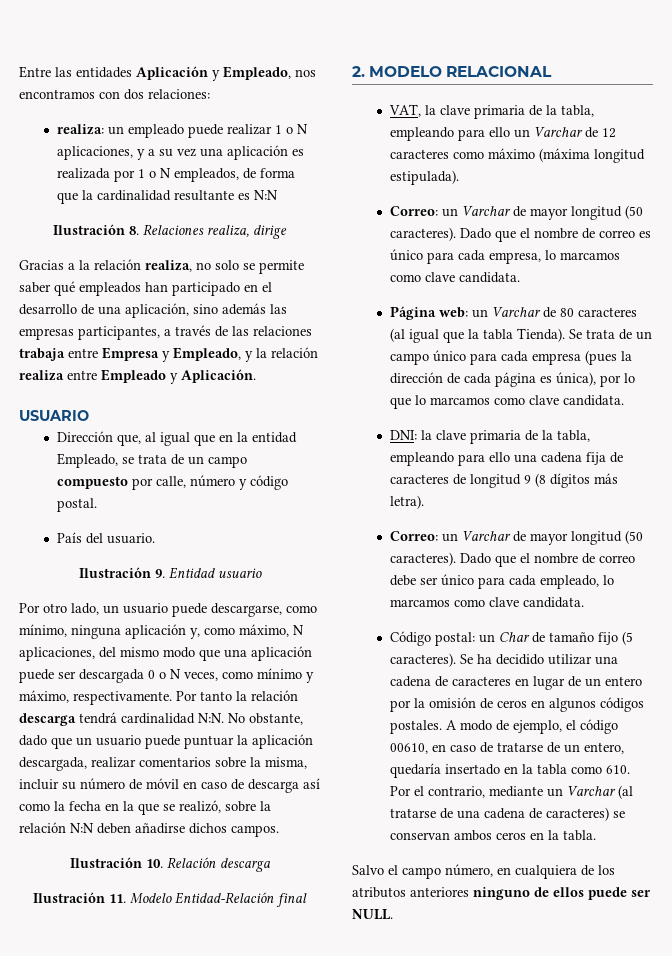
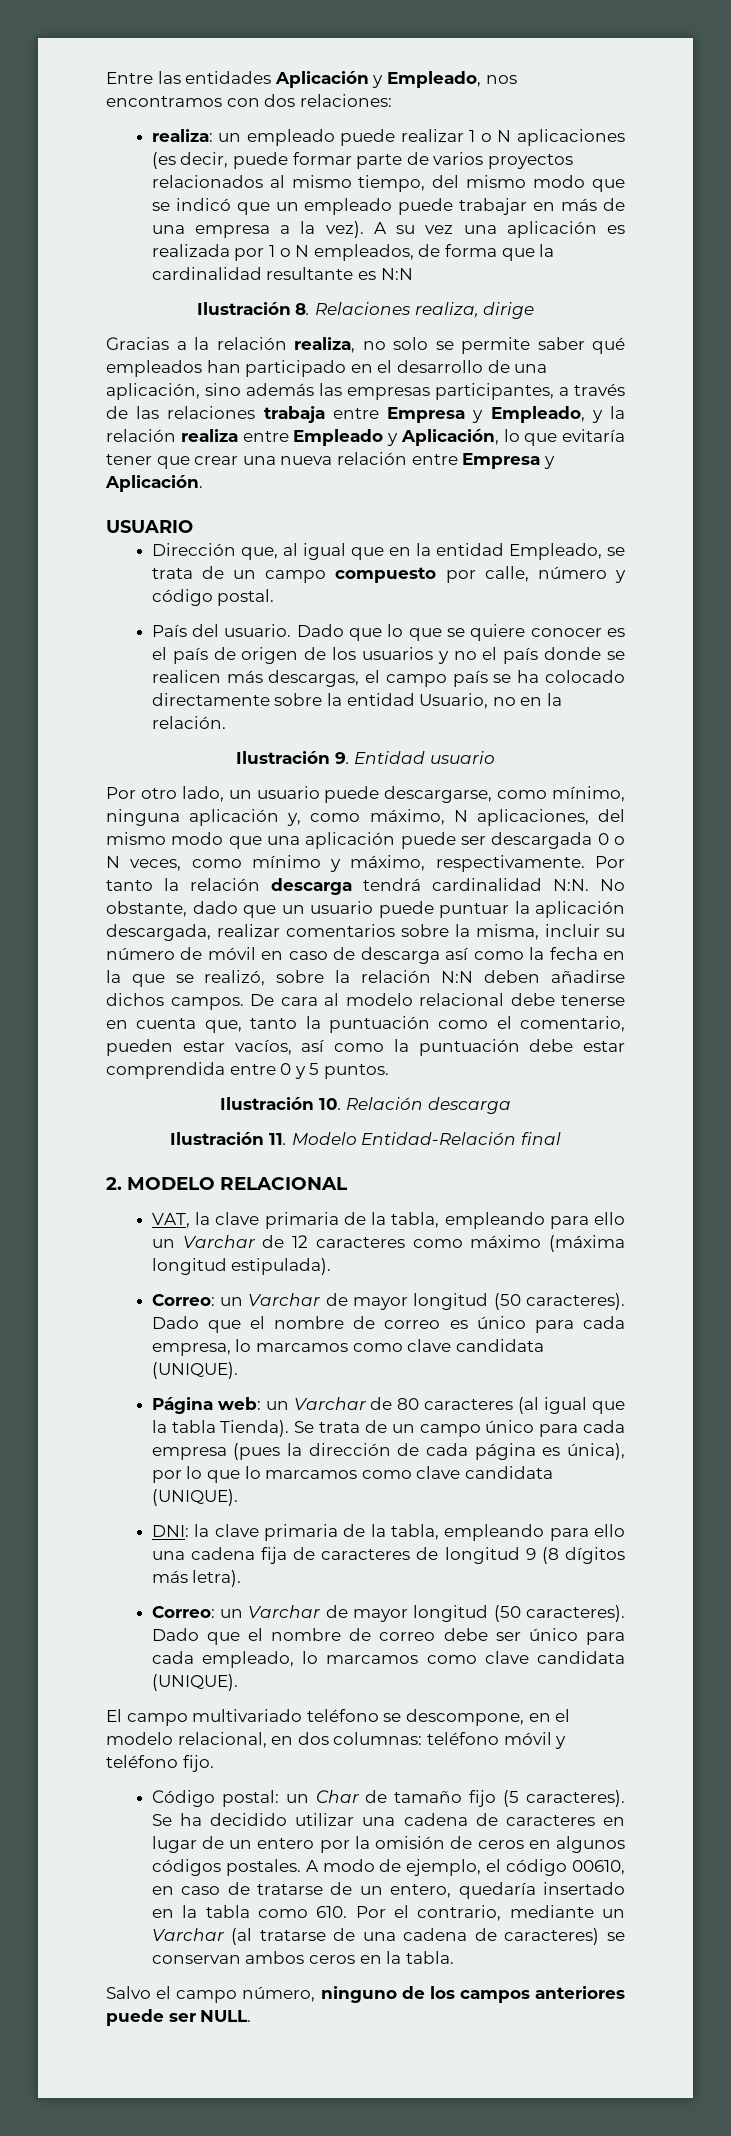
- realiza: un empleado puede realizar 1 o N aplicaciones, y a su vez una aplicación es realizada por 1 o N empleados, de forma que la cardinalidad resultante es N:N
+ realiza: un empleado puede realizar 1 o N aplicaciones (es decir, puede formar parte de varios proyectos relacionados al mismo tiempo, del mismo modo que se indicó que un empleado puede trabajar en más de una empresa a la vez). A su vez una aplicación es realizada por 1 o N empleados, de forma que la cardinalidad resultante es N:N
- Gracias a la relación realiza, no solo se permite saber qué empleados han participado en el desarrollo de una aplicación, sino además las empresas participantes, a través de las relaciones trabaja entre Empresa y Empleado, y la relación realiza entre Empleado y Aplicación.
+ Gracias a la relación realiza, no solo se permite saber qué empleados han participado en el desarrollo de una aplicación, sino además las empresas participantes, a través de las relaciones trabaja entre Empresa y Empleado, y la relación realiza entre Empleado y Aplicación, lo que evitaría tener que crear una nueva relación entre Empresa y Aplicación.
+ Dado que lo que se quiere conocer es el país de origen de los usuarios y no el país donde se realicen más descargas, el campo país se ha colocado directamente sobre la entidad Usuario, no en la relación.
+ De cara al modelo relacional debe tenerse en cuenta que, tanto la puntuación como el comentario, pueden estar vacíos, así como la puntuación debe estar comprendida entre 0 y 5 puntos.
- Dado que el nombre de correo es único para cada empresa, lo marcamos como clave candidata.
+ Dado que el nombre de correo es único para cada empresa, lo marcamos como clave candidata (UNIQUE).
- Se trata de un campo único para cada empresa (pues la dirección de cada página es única), por lo que lo marcamos como clave candidata.
+ Se trata de un campo único para cada empresa (pues la dirección de cada página es única), por lo que lo marcamos como clave candidata (UNIQUE).
- Dado que el nombre de correo debe ser único para cada empleado, lo marcamos como clave candidata.
+ Dado que el nombre de correo debe ser único para cada empleado, lo marcamos como clave candidata (UNIQUE).
+ El campo multivariado teléfono se descompone, en el modelo relacional, en dos columnas: teléfono móvil y teléfono fijo.
- Salvo el campo número, en cualquiera de los atributos anteriores ninguno de ellos puede ser NULL.
+ Salvo el campo número, ninguno de los campos anteriores puede ser NULL.

